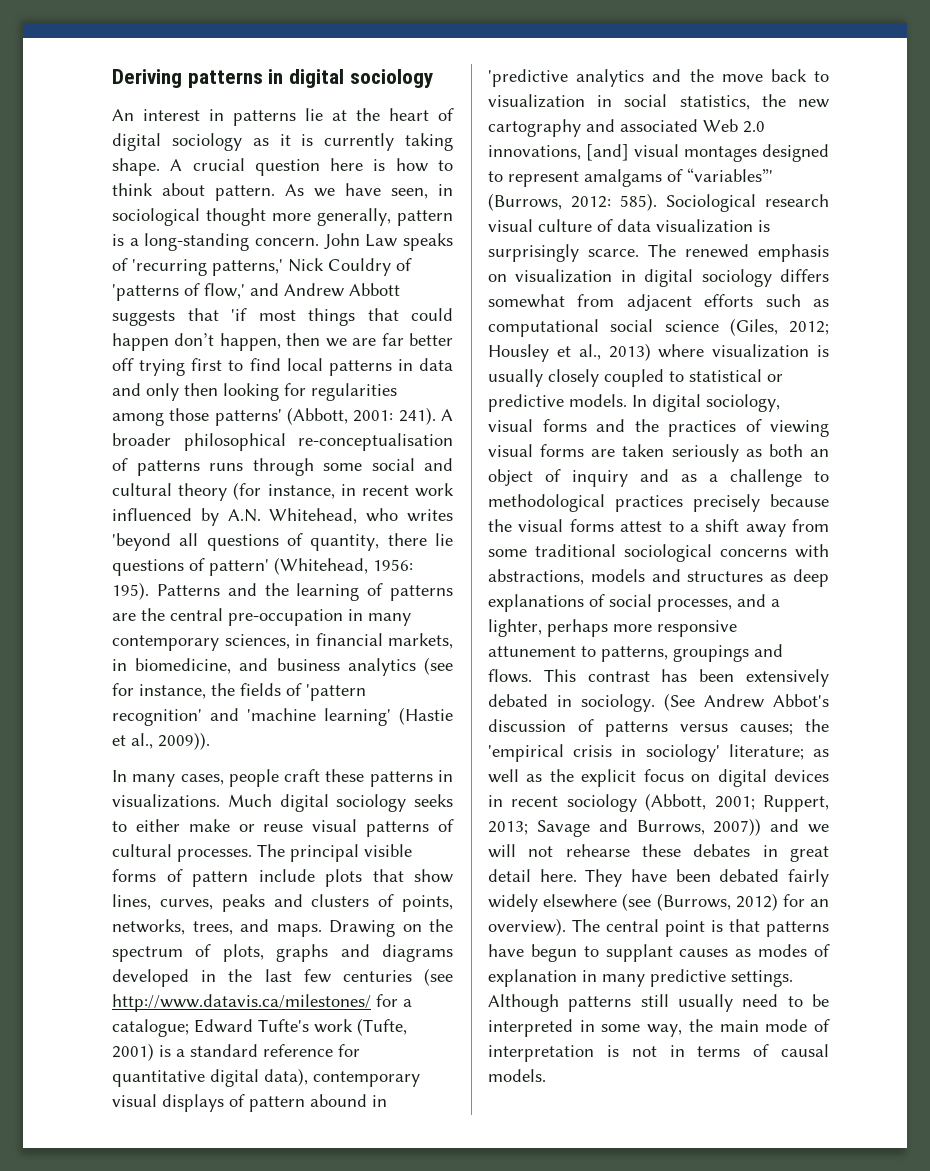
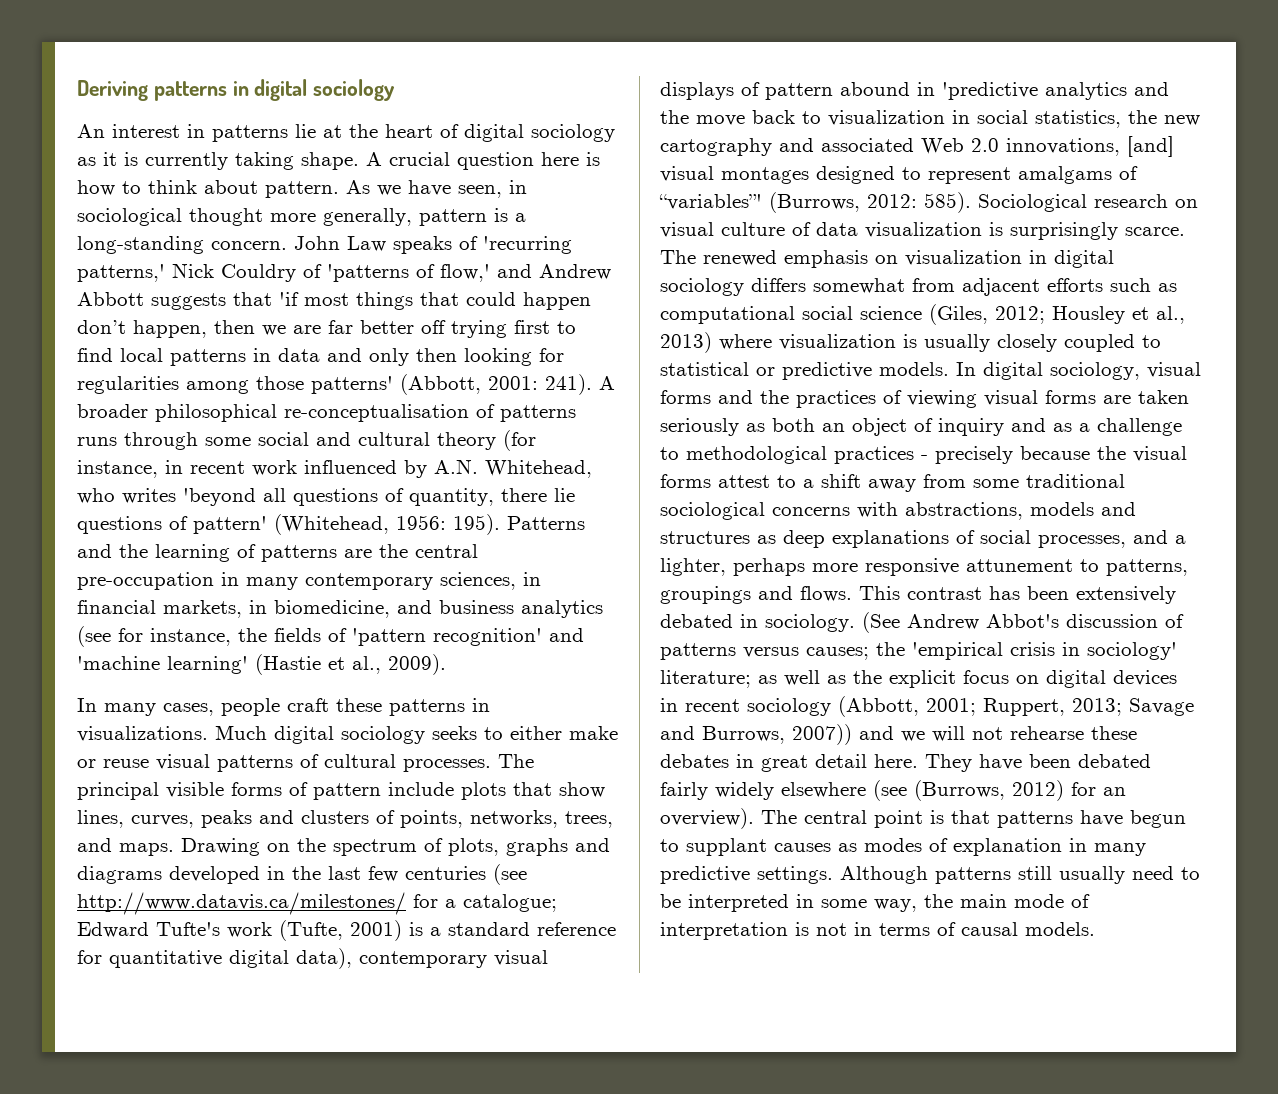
- Patterns and the learning of patterns are the central pre-occupation in many contemporary sciences, in financial markets, in biomedicine, and business analytics (see for instance, the fields of 'pattern recognition' and 'machine learning' (Hastie et al., 2009)).
+ Patterns and the learning of patterns are the central pre-occupation in many contemporary sciences, in financial markets, in biomedicine, and business analytics (see for instance, the fields of 'pattern recognition' and 'machine learning' (Hastie et al., 2009).
- Sociological research visual culture of data visualization is surprisingly scarce.
+ Sociological research on visual culture of data visualization is surprisingly scarce.
- In digital sociology, visual forms and the practices of viewing visual forms are taken seriously as both an object of inquiry and as a challenge to methodological practices precisely because the visual forms attest to a shift away from some traditional sociological concerns with abstractions, models and structures as deep explanations of social processes, and a lighter, perhaps more responsive attunement to patterns, groupings and flows.
+ In digital sociology, visual forms and the practices of viewing visual forms are taken seriously as both an object of inquiry and as a challenge to methodological practices - precisely because the visual forms attest to a shift away from some traditional sociological concerns with abstractions, models and structures as deep explanations of social processes, and a lighter, perhaps more responsive attunement to patterns, groupings and flows.

